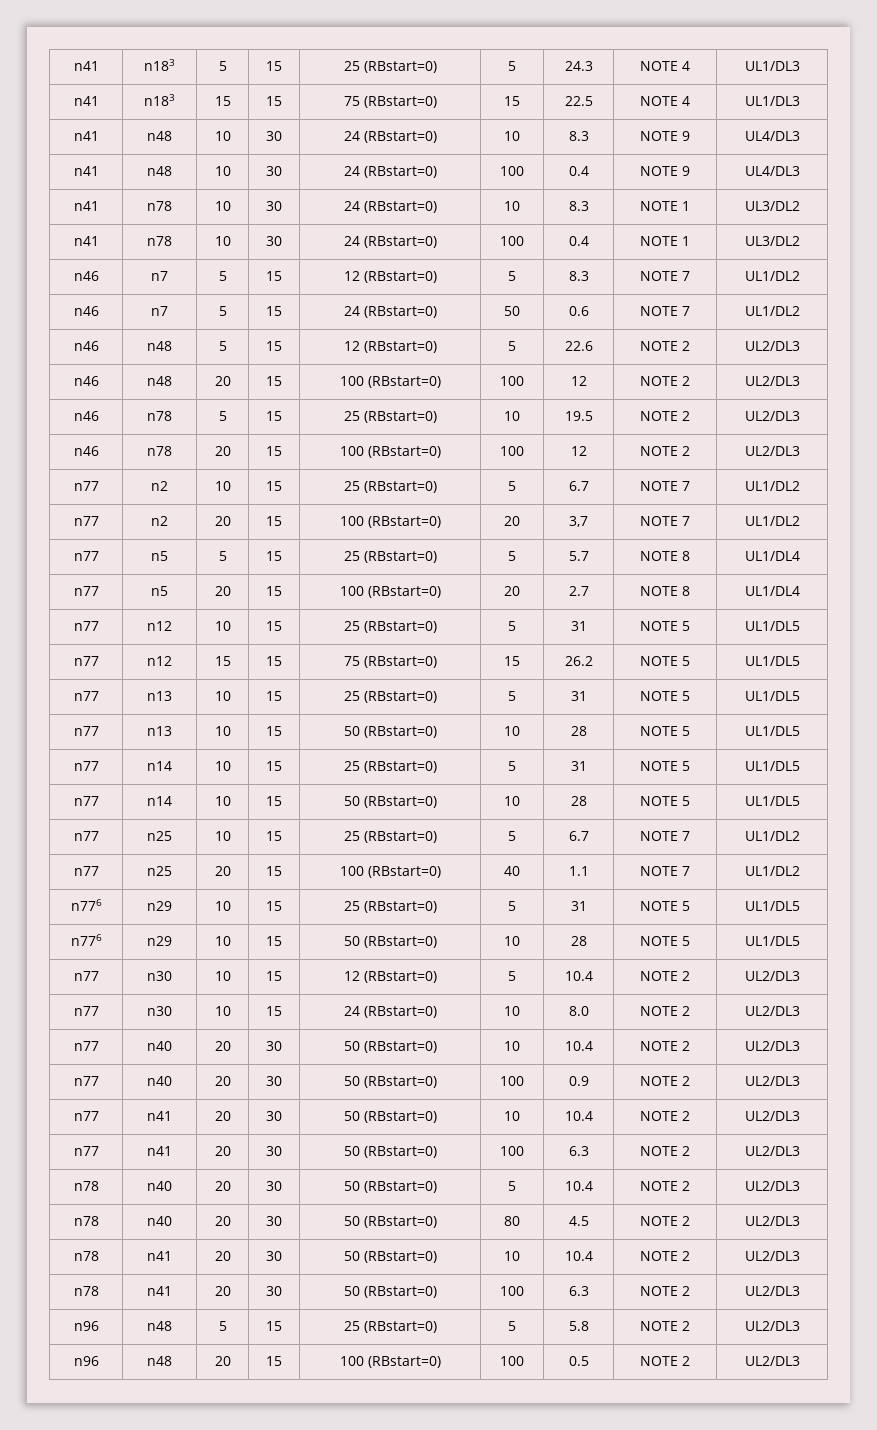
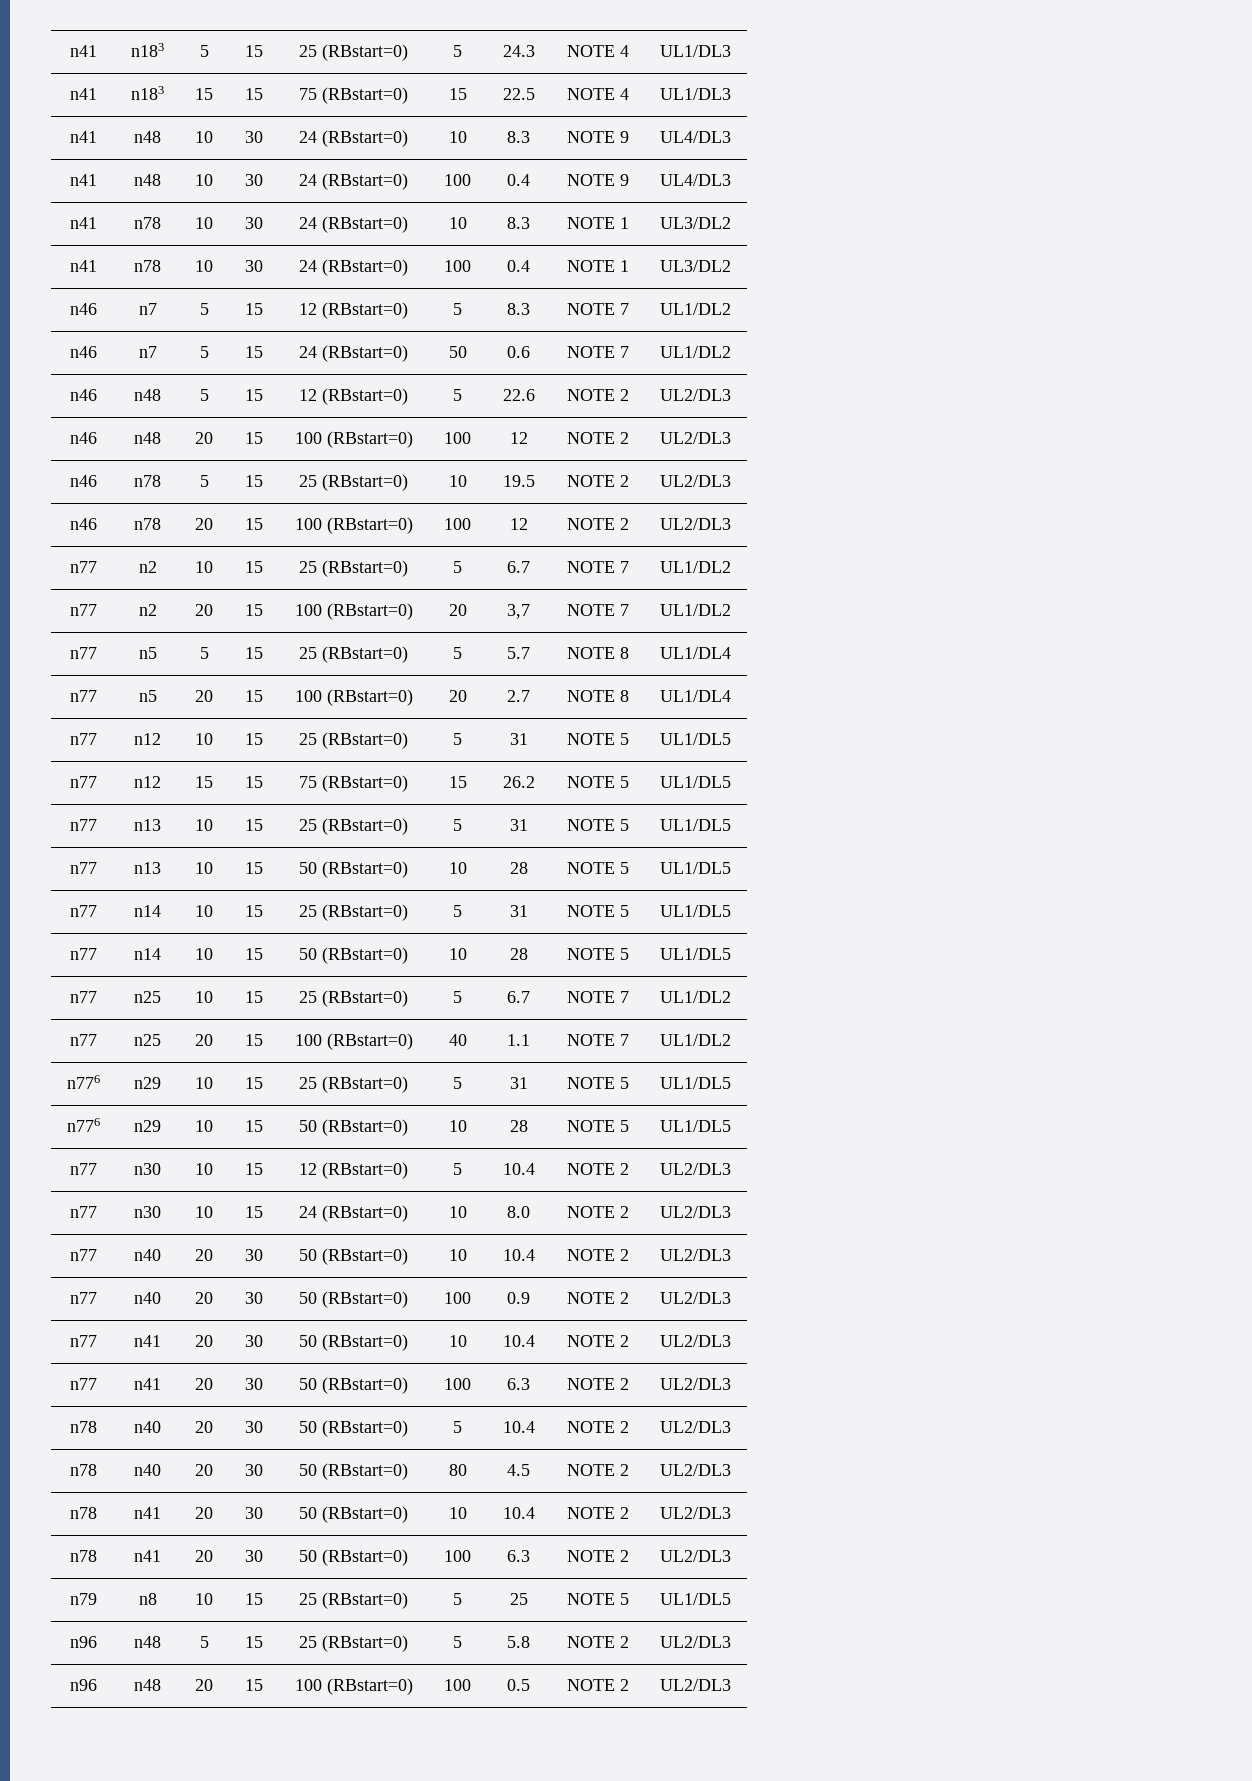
+ n79 | n8 | 10 | 15 | 25 (RBstart=0) | 5 | 25 | NOTE 5 | UL1/DL5

